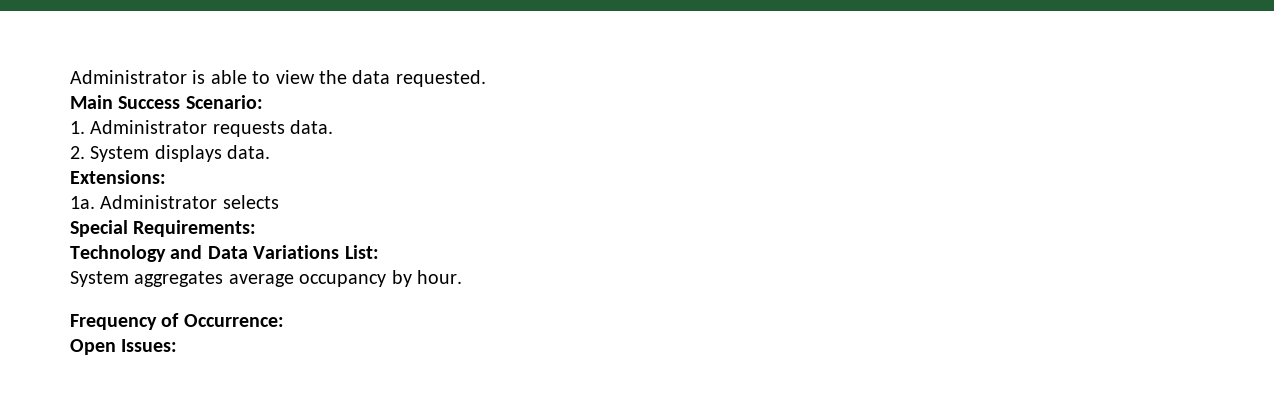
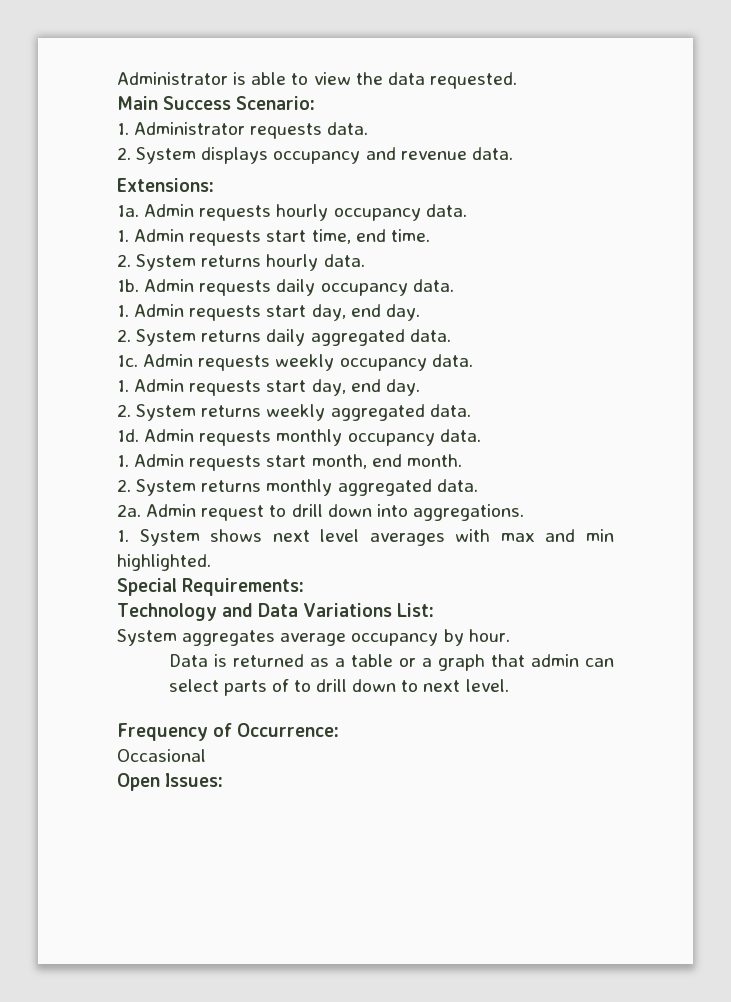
- 2. System displays data.
+ 2. System displays occupancy and revenue data.
- Administrator selects
+ Admin requests hourly occupancy data.
+ 1. Admin requests start time, end time.
+ 2. System returns hourly data.
+ 1b. Admin requests daily occupancy data.
+ 1. Admin requests start day, end day.
+ 2. System returns daily aggregated data.
+ 1c. Admin requests weekly occupancy data.
+ 1. Admin requests start day, end day.
+ 2. System returns weekly aggregated data.
+ 1d. Admin requests monthly occupancy data.
+ 1. Admin requests start month, end month.
+ 2. System returns monthly aggregated data.
+ 2a. Admin request to drill down into aggregations.
+ 1. System shows next level averages with max and min highlighted.
+ Data is returned as a table or a graph that admin can select parts of to drill down to next level.
+ Occasional

